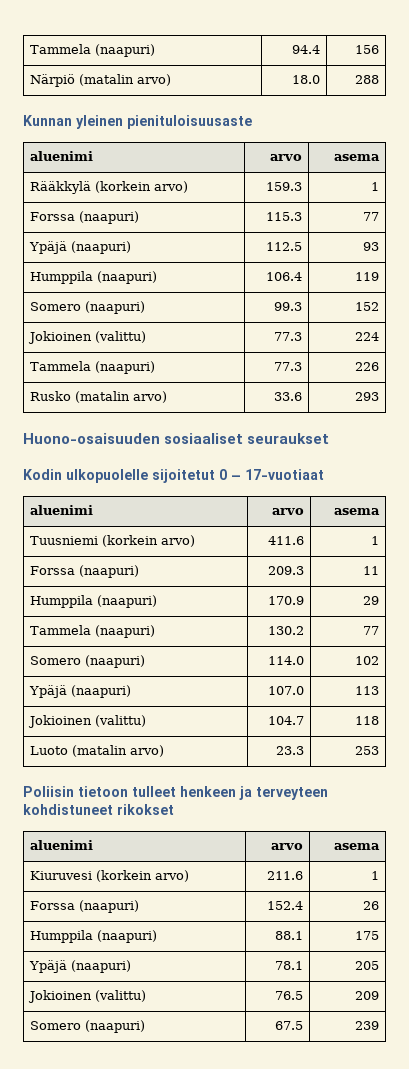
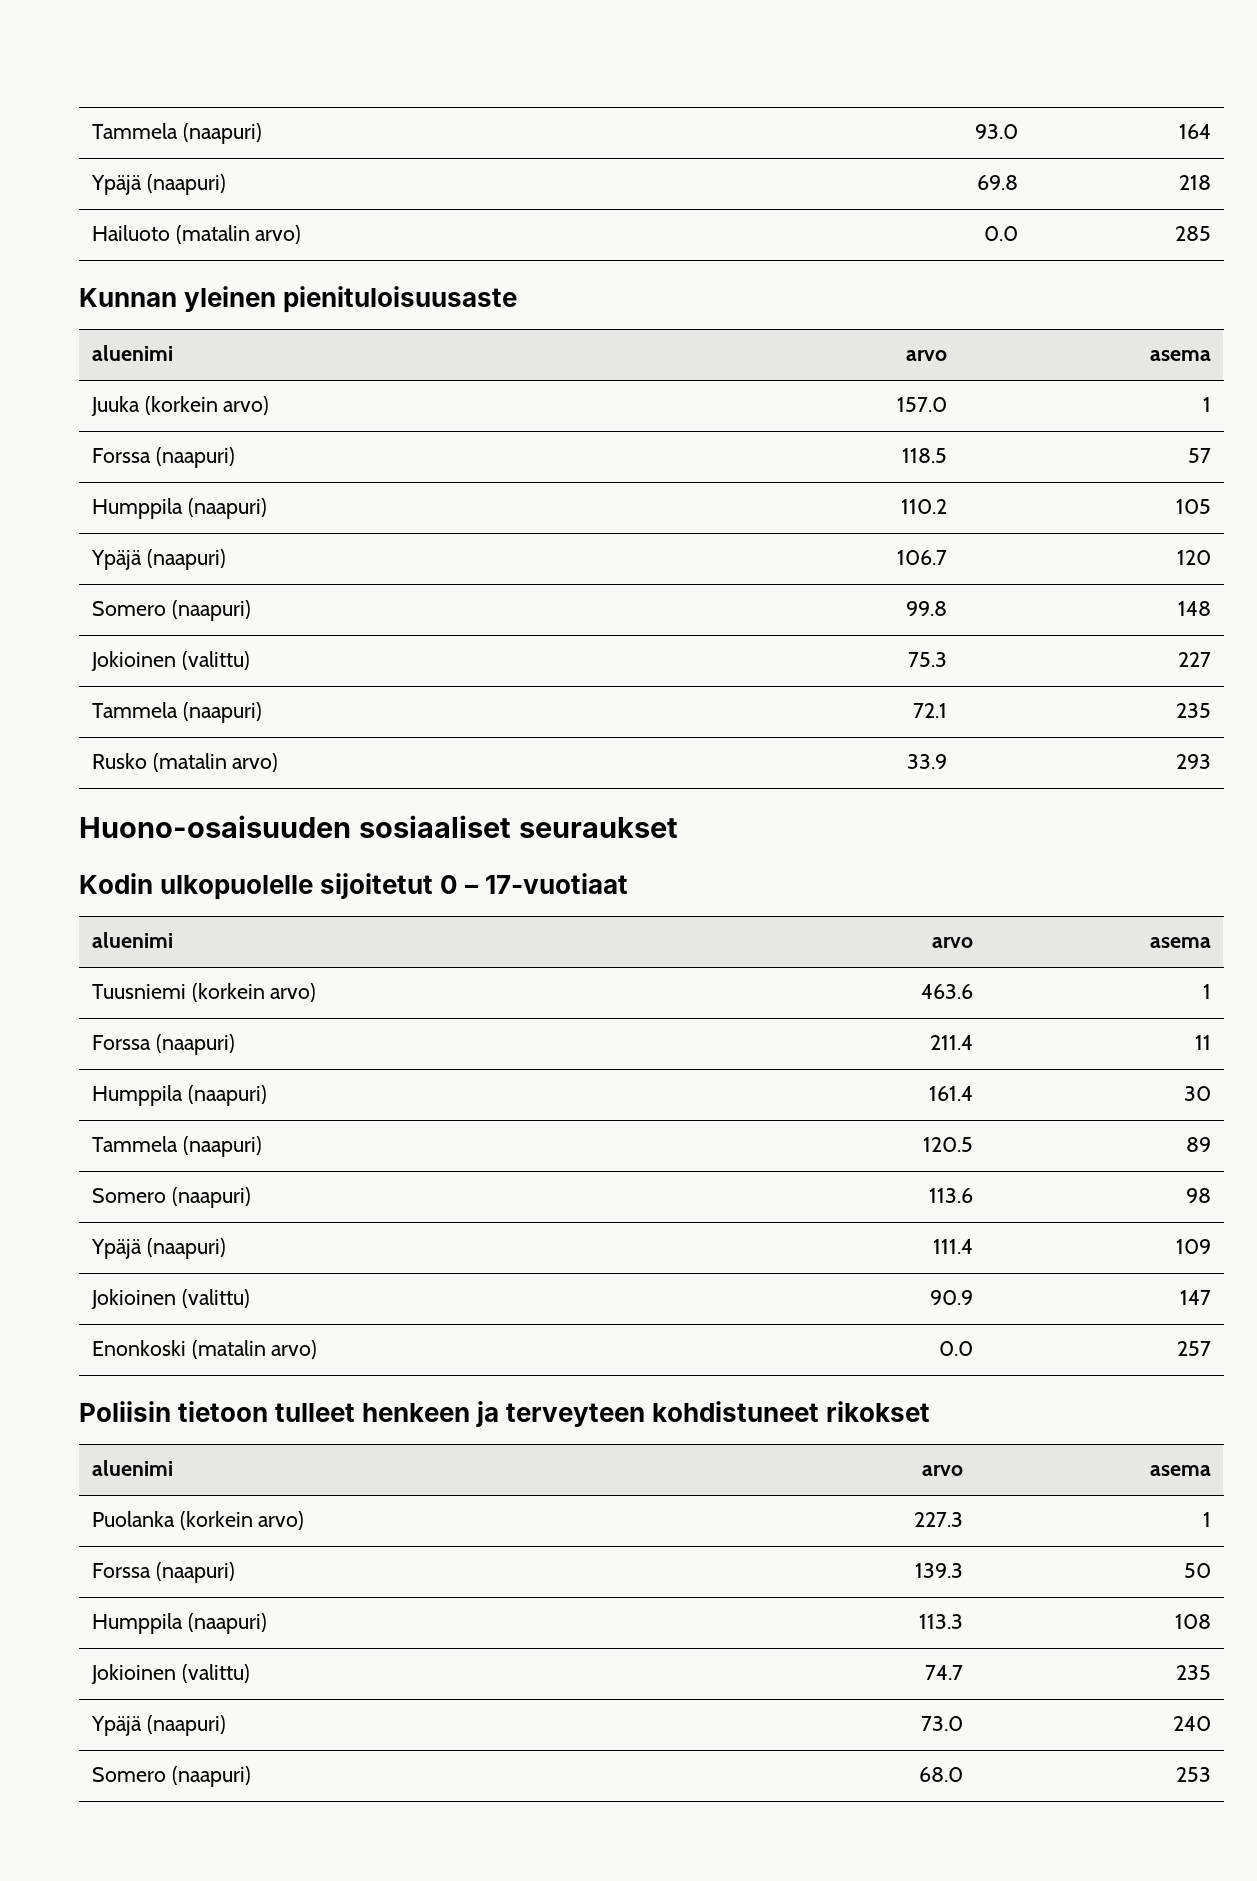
- Tammela (naapuri) | 94.4 | 156
- Närpiö (matalin arvo) | 18.0 | 288
+ Tammela (naapuri) | 93.0 | 164
+ Ypäjä (naapuri) | 69.8 | 218
+ Hailuoto (matalin arvo) | 0.0 | 285
- Rääkkylä (korkein arvo) | 159.3 | 1
- Forssa (naapuri) | 115.3 | 77
- Ypäjä (naapuri) | 112.5 | 93
- Humppila (naapuri) | 106.4 | 119
- Somero (naapuri) | 99.3 | 152
- Jokioinen (valittu) | 77.3 | 224
- Tammela (naapuri) | 77.3 | 226
+ Juuka (korkein arvo) | 157.0 | 1
+ Forssa (naapuri) | 118.5 | 57
+ Humppila (naapuri) | 110.2 | 105
+ Ypäjä (naapuri) | 106.7 | 120
+ Somero (naapuri) | 99.8 | 148
+ Jokioinen (valittu) | 75.3 | 227
+ Tammela (naapuri) | 72.1 | 235
- Rusko (matalin arvo) | 33.6 | 293
+ Rusko (matalin arvo) | 33.9 | 293
- Tuusniemi (korkein arvo) | 411.6 | 1
- Forssa (naapuri) | 209.3 | 11
+ Tuusniemi (korkein arvo) | 463.6 | 1
+ Forssa (naapuri) | 211.4 | 11
- Humppila (naapuri) | 170.9 | 29
- Tammela (naapuri) | 130.2 | 77
- Somero (naapuri) | 114.0 | 102
- Ypäjä (naapuri) | 107.0 | 113
- Jokioinen (valittu) | 104.7 | 118
- Luoto (matalin arvo) | 23.3 | 253
+ Humppila (naapuri) | 161.4 | 30
+ Tammela (naapuri) | 120.5 | 89
+ Somero (naapuri) | 113.6 | 98
+ Ypäjä (naapuri) | 111.4 | 109
+ Jokioinen (valittu) | 90.9 | 147
+ Enonkoski (matalin arvo) | 0.0 | 257
- Kiuruvesi (korkein arvo) | 211.6 | 1
- Forssa (naapuri) | 152.4 | 26
- Humppila (naapuri) | 88.1 | 175
- Ypäjä (naapuri) | 78.1 | 205
- Jokioinen (valittu) | 76.5 | 209
- Somero (naapuri) | 67.5 | 239
+ Puolanka (korkein arvo) | 227.3 | 1
+ Forssa (naapuri) | 139.3 | 50
+ Humppila (naapuri) | 113.3 | 108
+ Jokioinen (valittu) | 74.7 | 235
+ Ypäjä (naapuri) | 73.0 | 240
+ Somero (naapuri) | 68.0 | 253

